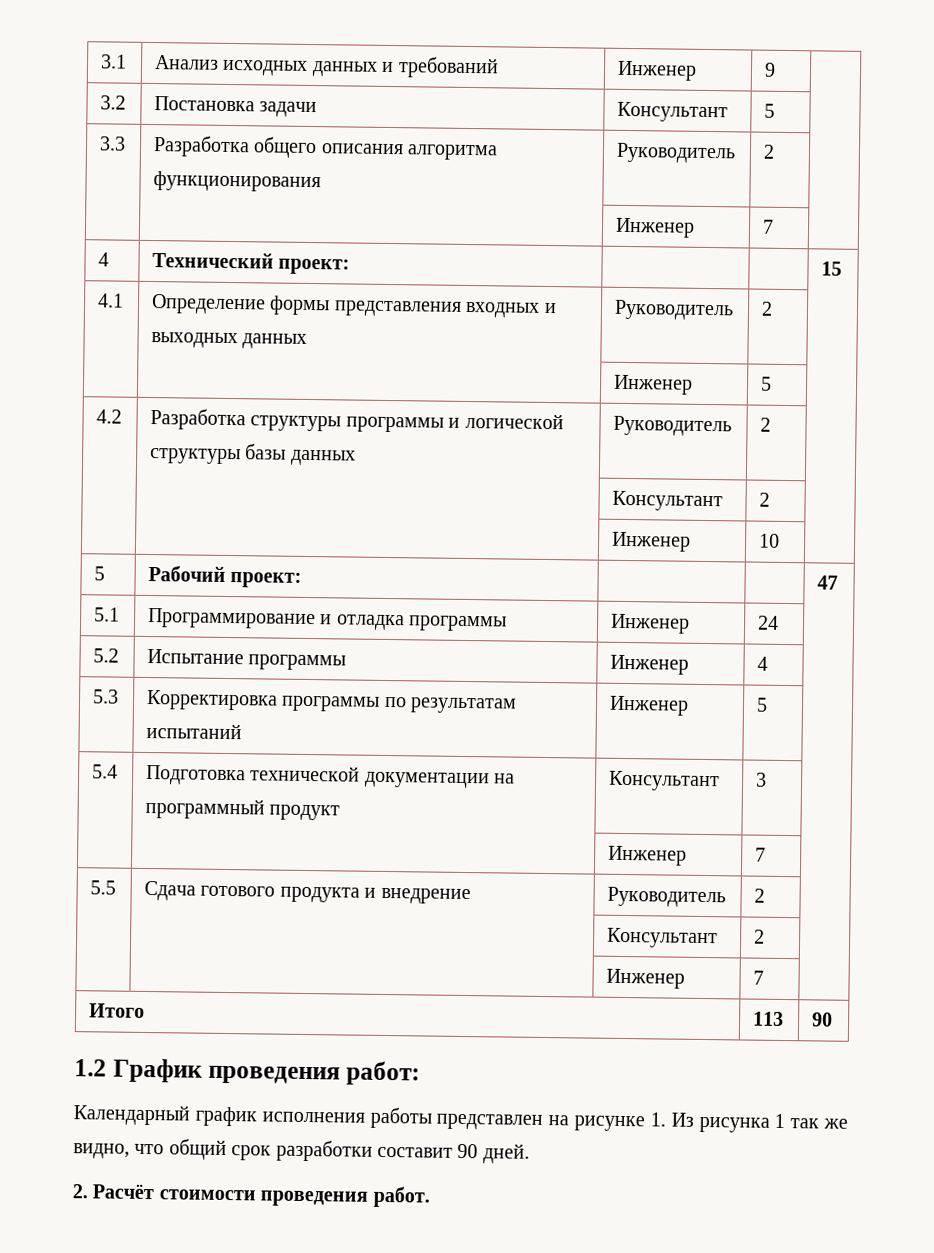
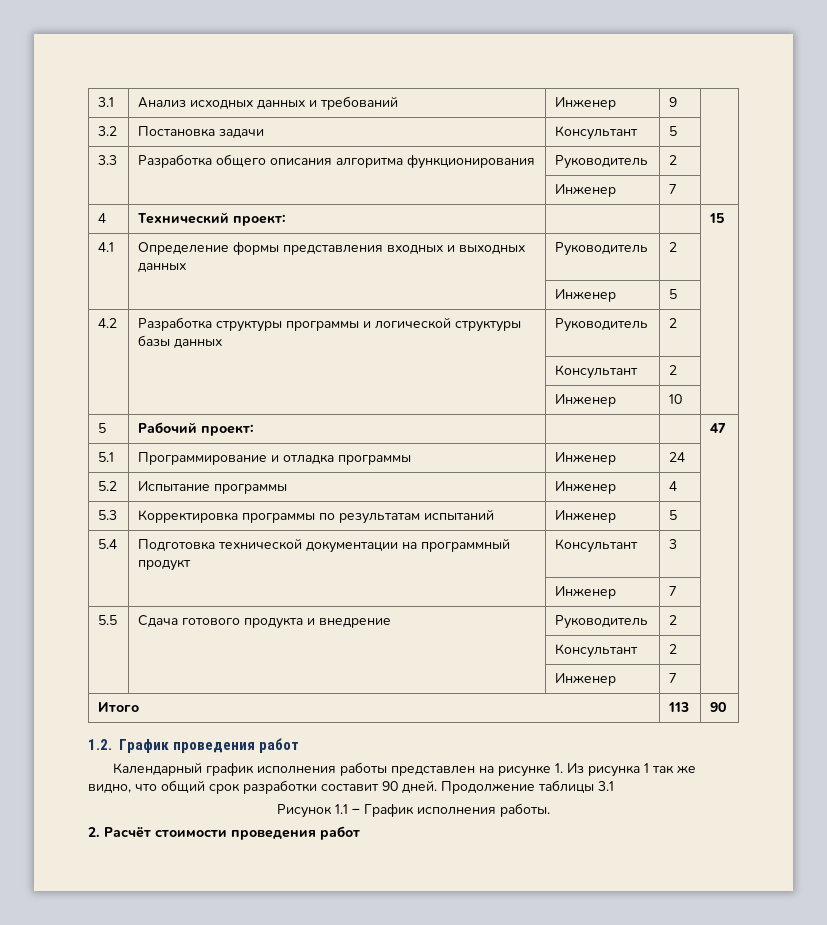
- 1.2 График проведения работ:
+ 1.2. График проведения работ
+ Продолжение таблицы 3.1
+ Рисунок 1.1 – График исполнения работы.
- 2. Расчёт стоимости проведения работ.
+ 2. Расчёт стоимости проведения работ

